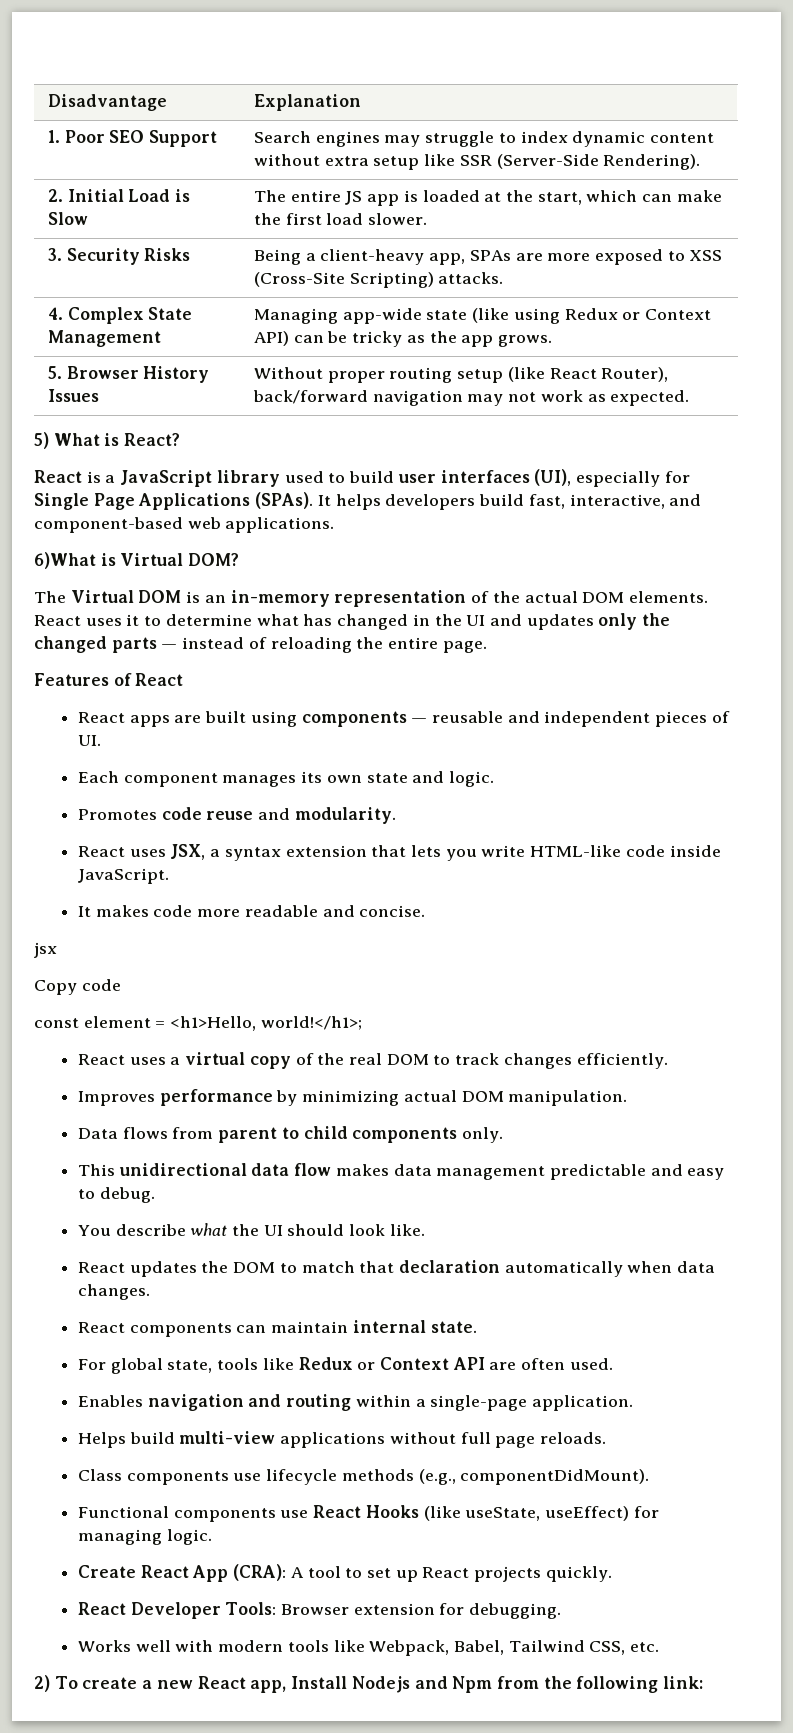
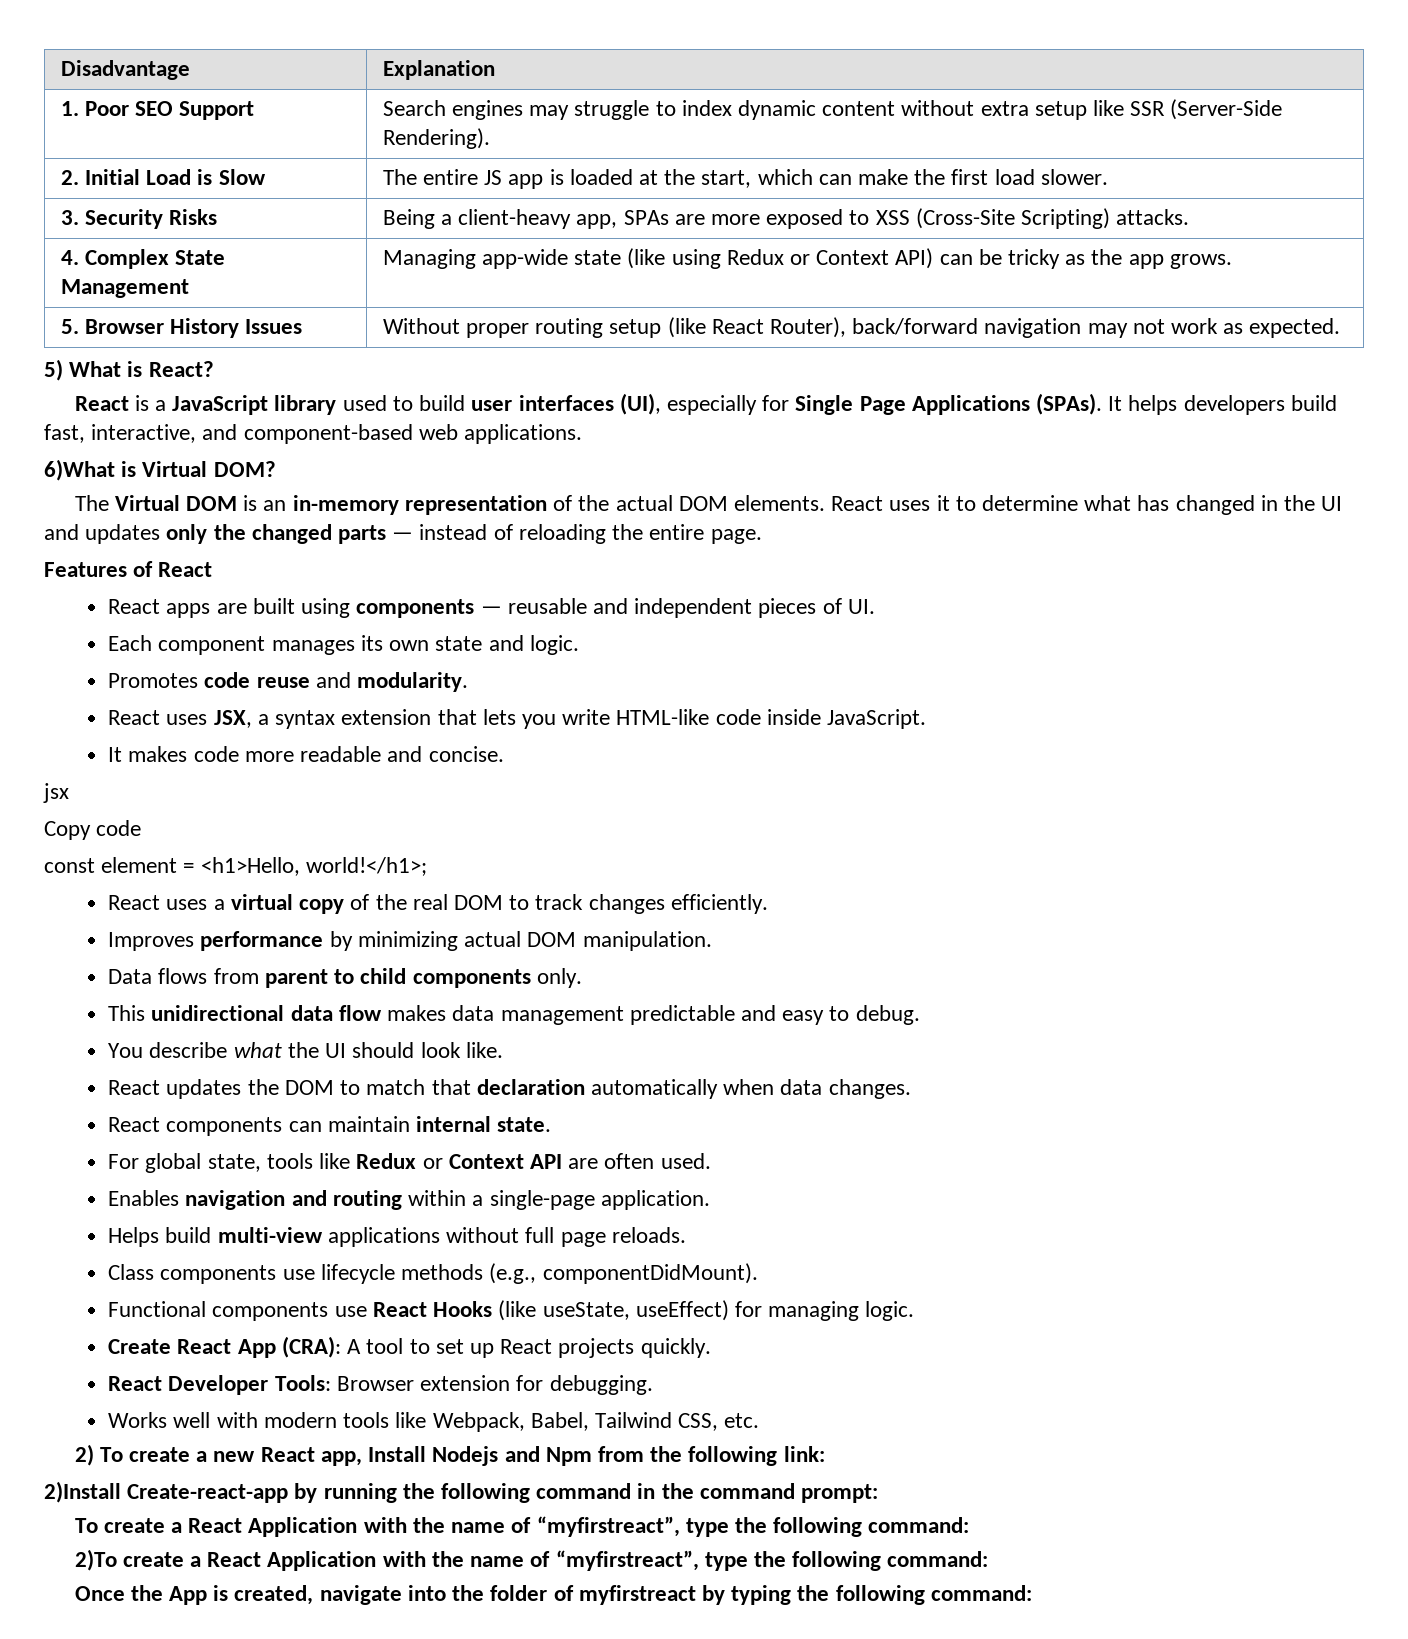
+ 2)Install Create-react-app by running the following command in the command prompt:
+ To create a React Application with the name of “myfirstreact”, type the following command:
+ 2)To create a React Application with the name of “myfirstreact”, type the following command:
+ Once the App is created, navigate into the folder of myfirstreact by typing the following command:

